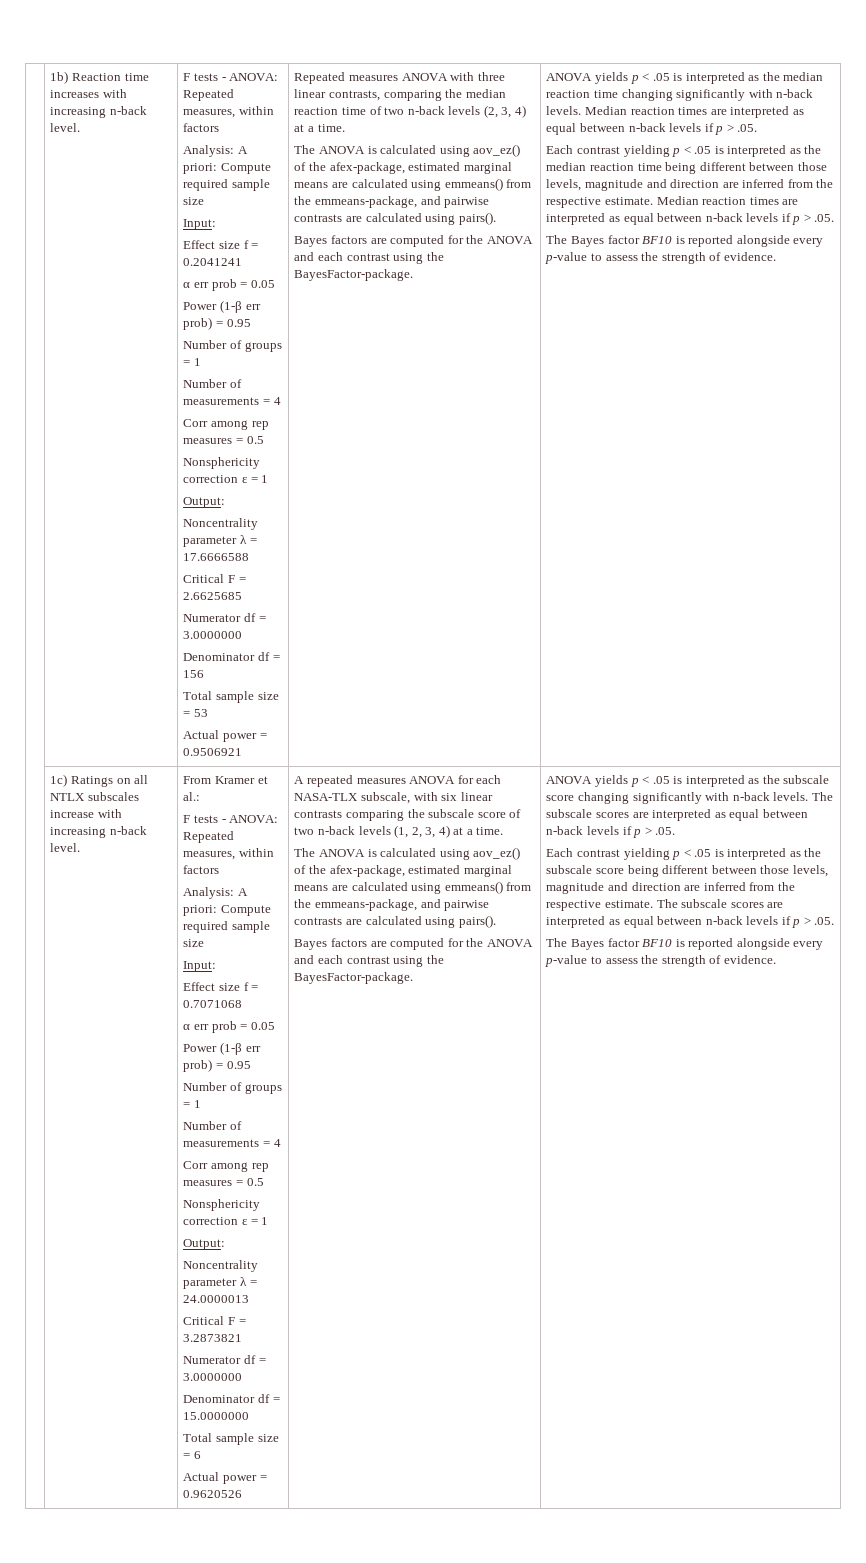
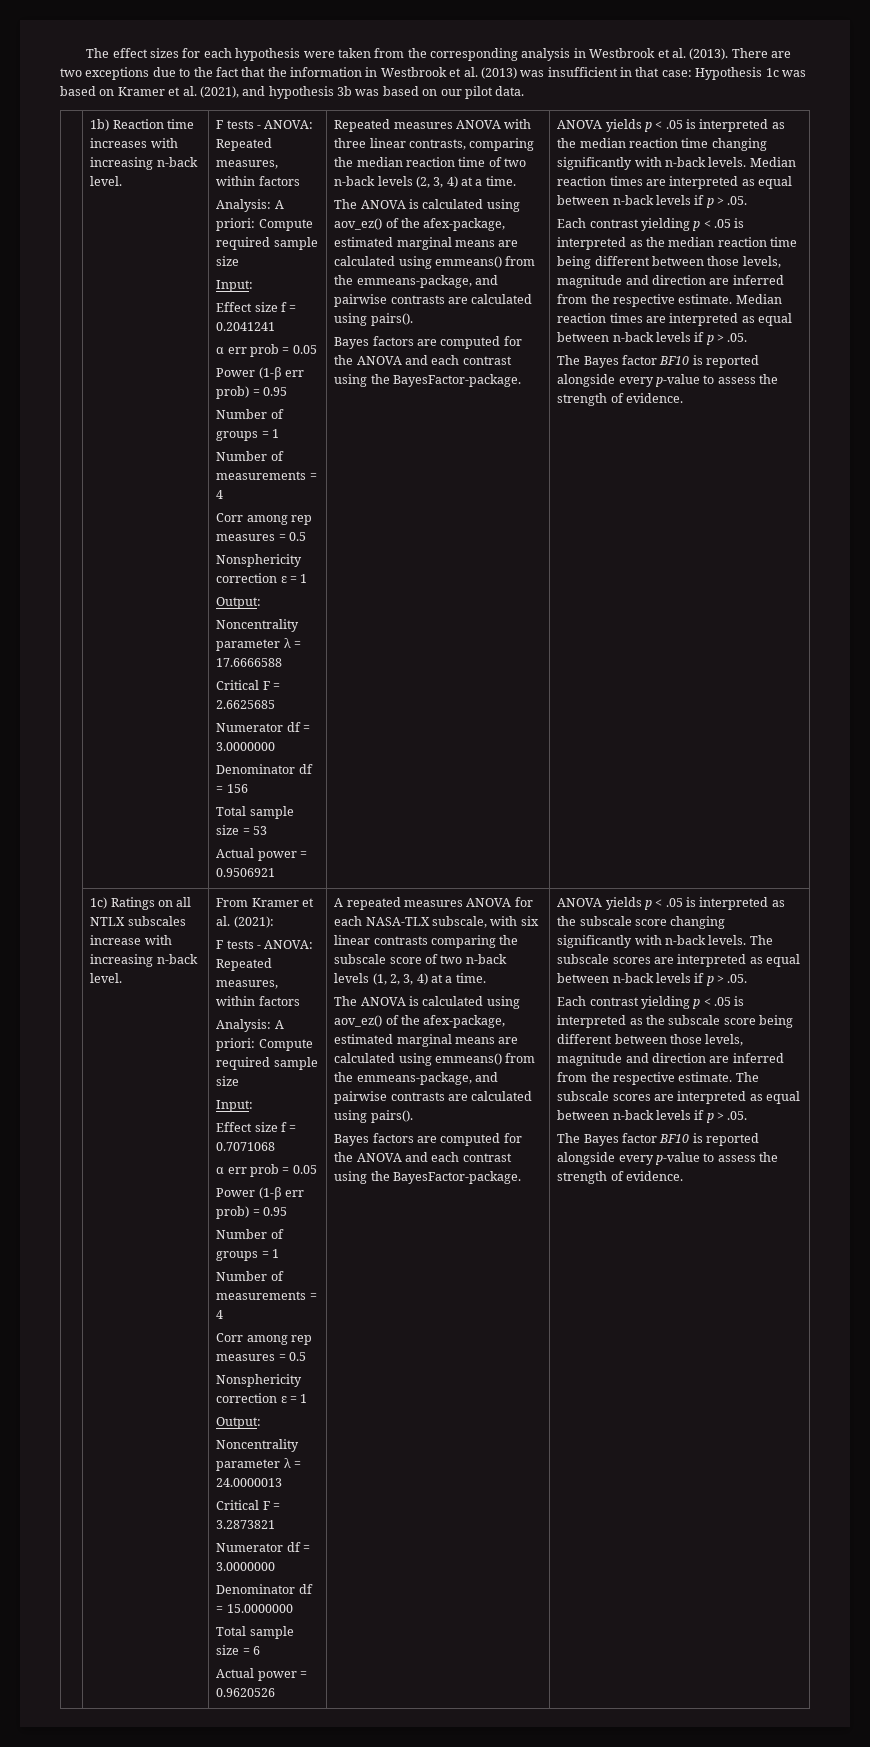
+ The effect sizes for each hypothesis were taken from the corresponding analysis in Westbrook et al. (2013). There are two exceptions due to the fact that the information in Westbrook et al. (2013) was insufficient in that case: Hypothesis 1c was based on Kramer et al. (2021), and hypothesis 3b was based on our pilot data.
- From Kramer et al.:
+ From Kramer et al. (2021):

